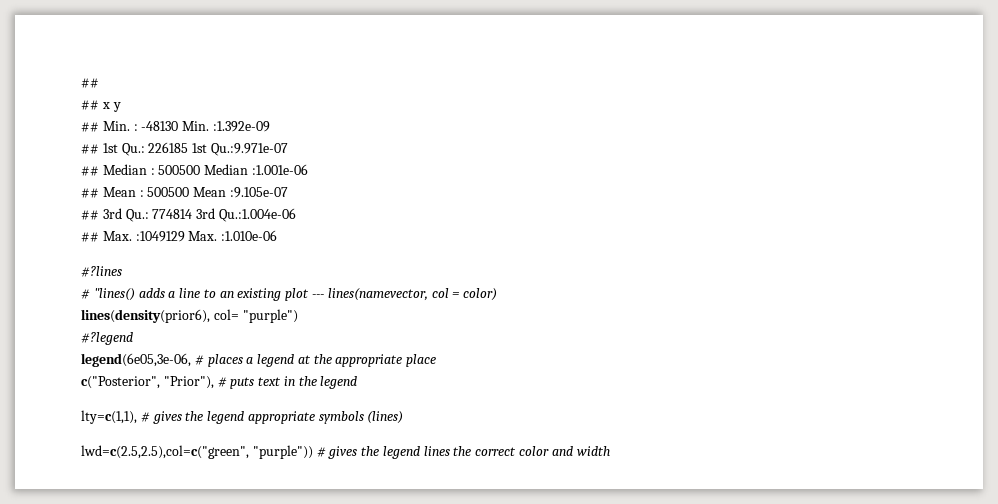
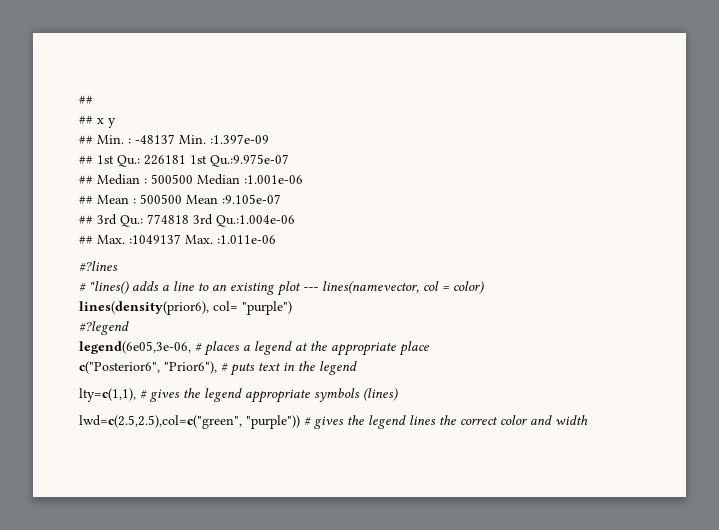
- ## Min. : -48130 Min. :1.392e-09
+ ## Min. : -48137 Min. :1.397e-09
- ## 1st Qu.: 226185 1st Qu.:9.971e-07
+ ## 1st Qu.: 226181 1st Qu.:9.975e-07
- ## 3rd Qu.: 774814 3rd Qu.:1.004e-06
+ ## 3rd Qu.: 774818 3rd Qu.:1.004e-06
- ## Max. :1049129 Max. :1.010e-06
+ ## Max. :1049137 Max. :1.011e-06
- c("Posterior", "Prior"), # puts text in the legend
+ c("Posterior6", "Prior6"), # puts text in the legend

